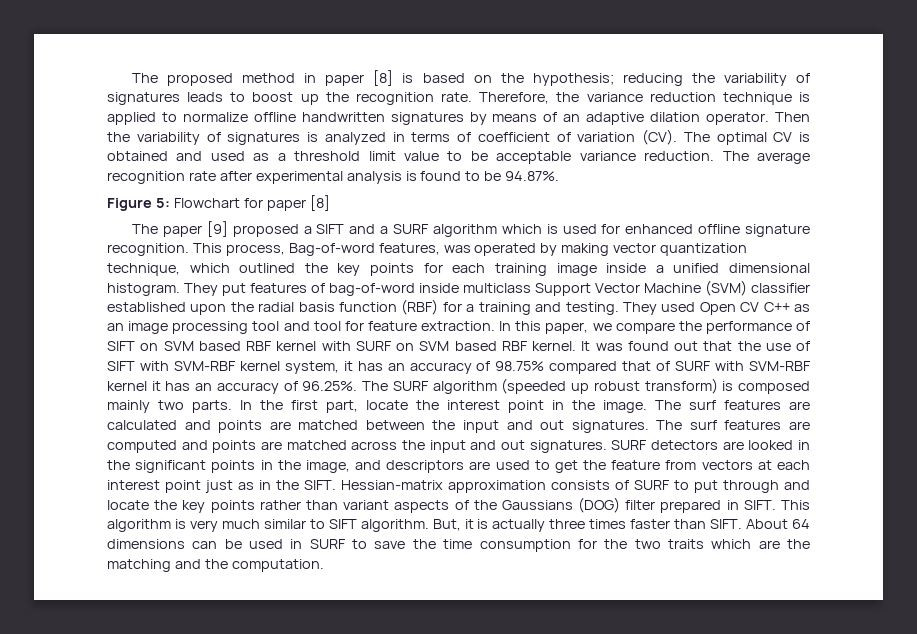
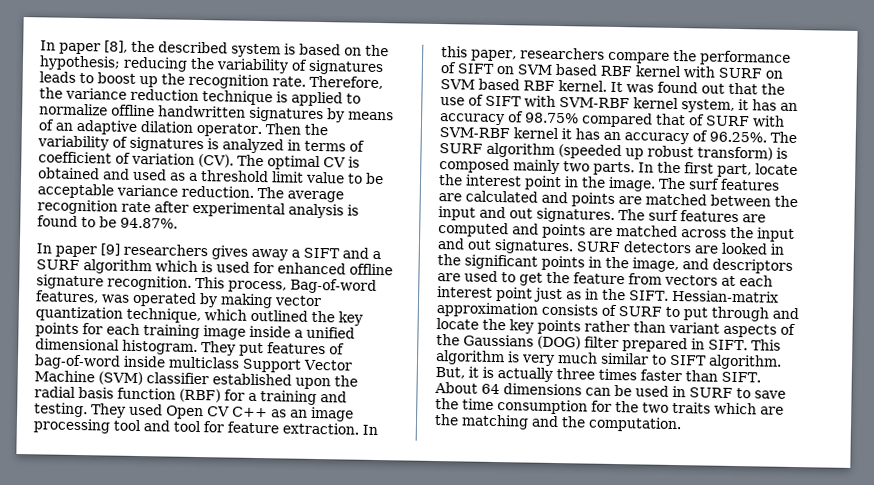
- The proposed method in paper [8] is based on the hypothesis; reducing the variability of signatures leads to boost up the recognition rate.
+ In paper [8], the described system is based on the hypothesis; reducing the variability of signatures leads to boost up the recognition rate.
- Figure 5: Flowchart for paper [8]
- The paper [9] proposed a SIFT and a SURF algorithm which is used for enhanced offline signature recognition.
+ In paper [9] researchers gives away a SIFT and a SURF algorithm which is used for enhanced offline signature recognition.
- In this paper, we compare the performance of SIFT on SVM based RBF kernel with SURF on SVM based RBF kernel.
+ In this paper, researchers compare the performance of SIFT on SVM based RBF kernel with SURF on SVM based RBF kernel.

